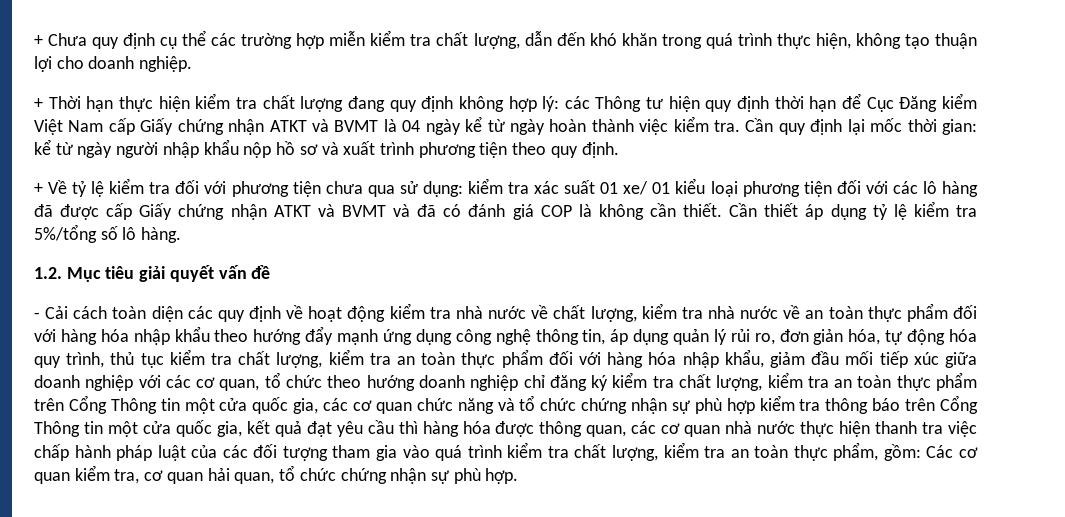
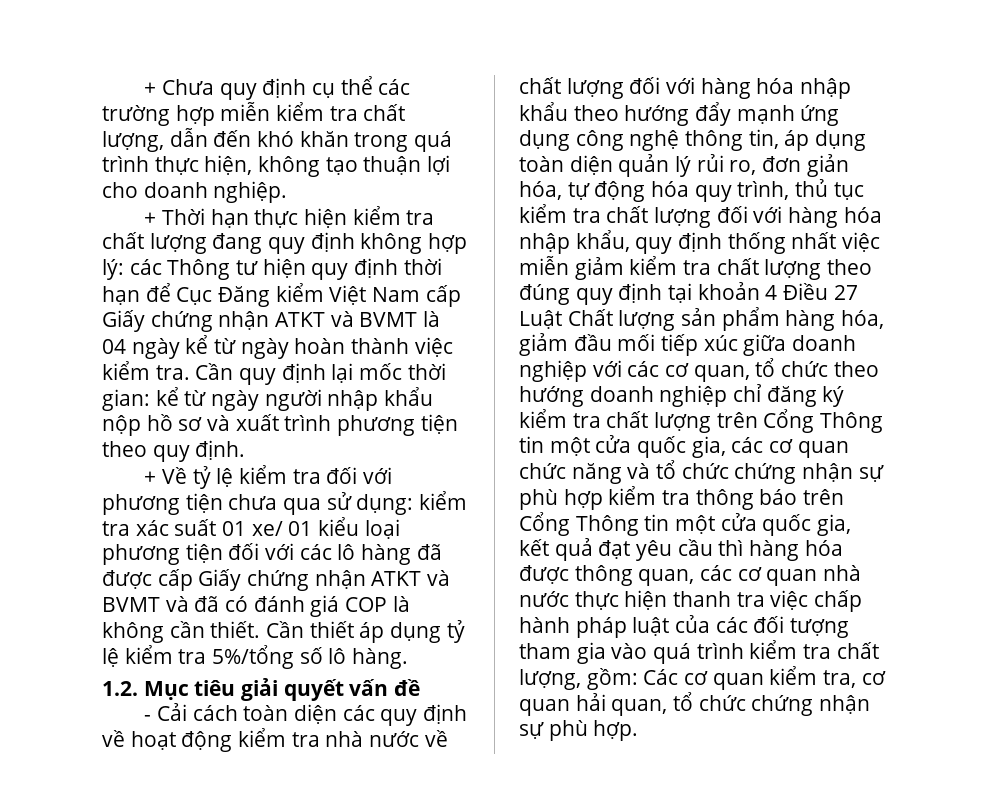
- - Cải cách toàn diện các quy định về hoạt động kiểm tra nhà nước về chất lượng, kiểm tra nhà nước về an toàn thực phẩm đối với hàng hóa nhập khẩu theo hướng đẩy mạnh ứng dụng công nghệ thông tin, áp dụng quản lý rủi ro, đơn giản hóa, tự động hóa quy trình, thủ tục kiểm tra chất lượng, kiểm tra an toàn thực phẩm đối với hàng hóa nhập khẩu, giảm đầu mối tiếp xúc giữa doanh nghiệp với các cơ quan, tổ chức theo hướng doanh nghiệp chỉ đăng ký kiểm tra chất lượng, kiểm tra an toàn thực phẩm trên Cổng Thông tin một cửa quốc gia, các cơ quan chức năng và tổ chức chứng nhận sự phù hợp kiểm tra thông báo trên Cổng Thông tin một cửa quốc gia, kết quả đạt yêu cầu thì hàng hóa được thông quan, các cơ quan nhà nước thực hiện thanh tra việc chấp hành pháp luật của các đối tượng tham gia vào quá trình kiểm tra chất lượng, kiểm tra an toàn thực phẩm, gồm:
+ - Cải cách toàn diện các quy định về hoạt động kiểm tra nhà nước về chất lượng đối với hàng hóa nhập khẩu theo hướng đẩy mạnh ứng dụng công nghệ thông tin, áp dụng toàn diện quản lý rủi ro, đơn giản hóa, tự động hóa quy trình, thủ tục kiểm tra chất lượng đối với hàng hóa nhập khẩu, quy định thống nhất việc miễn giảm kiểm tra chất lượng theo đúng quy định tại khoản 4 Điều 27 Luật Chất lượng sản phẩm hàng hóa, giảm đầu mối tiếp xúc giữa doanh nghiệp với các cơ quan, tổ chức theo hướng doanh nghiệp chỉ đăng ký kiểm tra chất lượng trên Cổng Thông tin một cửa quốc gia, các cơ quan chức năng và tổ chức chứng nhận sự phù hợp kiểm tra thông báo trên Cổng Thông tin một cửa quốc gia, kết quả đạt yêu cầu thì hàng hóa được thông quan, các cơ quan nhà nước thực hiện thanh tra việc chấp hành pháp luật của các đối tượng tham gia vào quá trình kiểm tra chất lượng, gồm:

